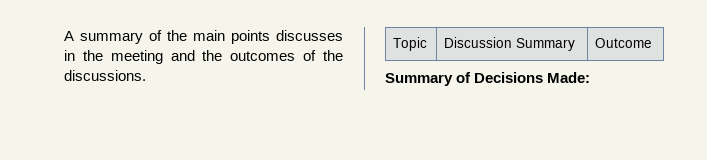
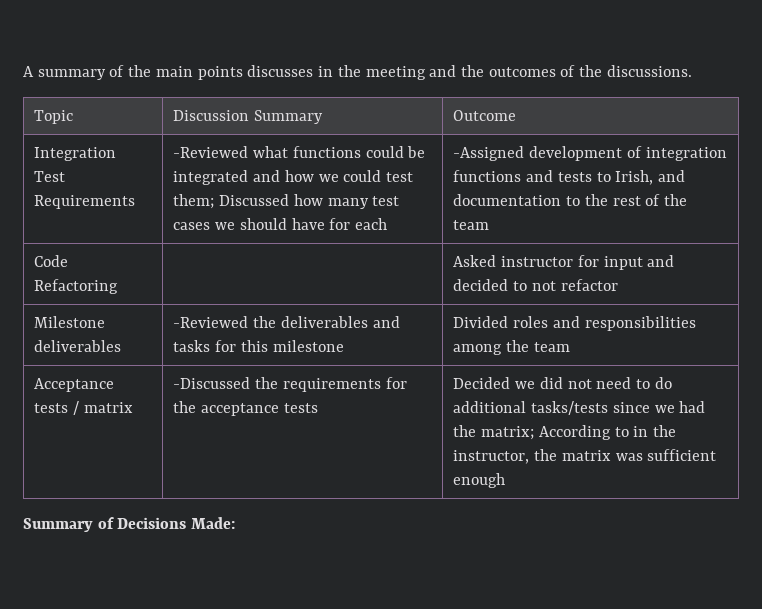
+ Integration Test Requirements | -Reviewed what functions could be integrated and how we could test them; Discussed how many test cases we should have for each | -Assigned development of integration functions and tests to Irish, and documentation to the rest of the team
+ Code Refactoring | | Asked instructor for input and decided to not refactor
+ Milestone deliverables | -Reviewed the deliverables and tasks for this milestone | Divided roles and responsibilities among the team
+ Acceptance tests / matrix | -Discussed the requirements for the acceptance tests | Decided we did not need to do additional tasks/tests since we had the matrix; According to in the instructor, the matrix was sufficient enough

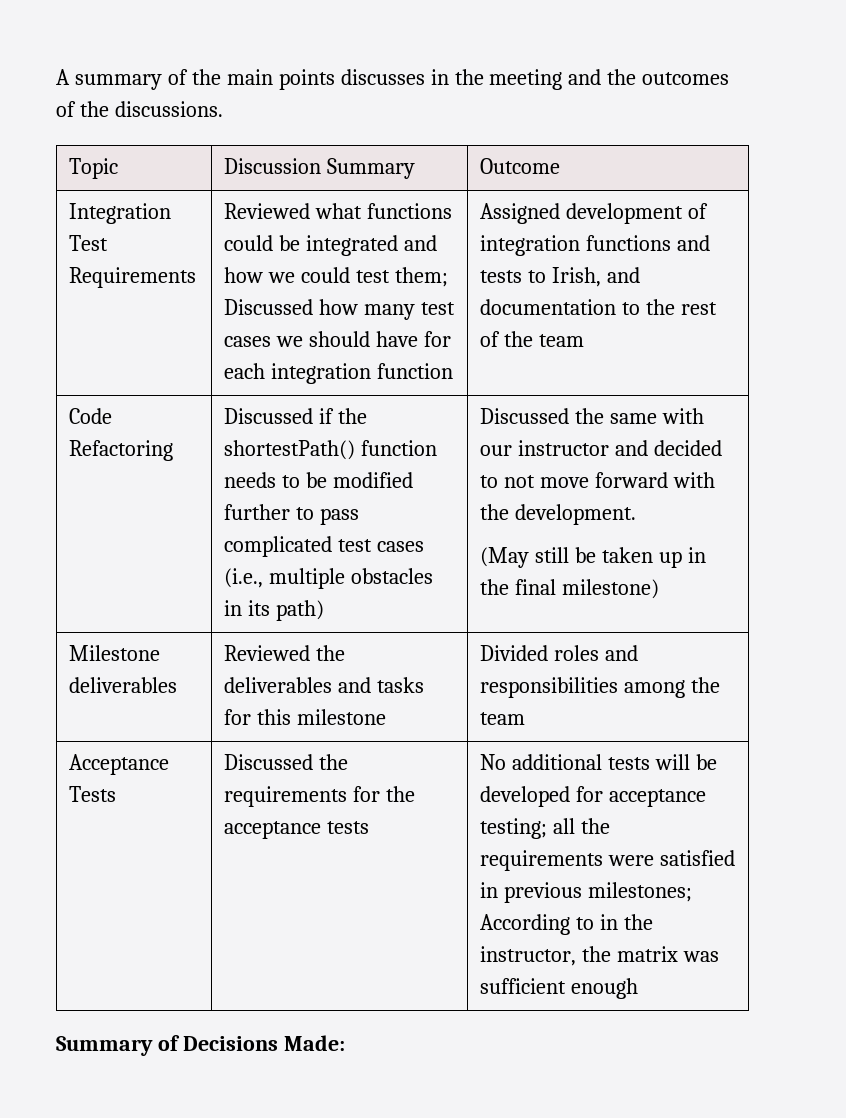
- -Reviewed what functions could be integrated and how we could test them; Discussed how many test cases we should have for each | -Assigned development of integration functions and tests to Irish, and documentation to the rest of the team
+ Reviewed what functions could be integrated and how we could test them; Discussed how many test cases we should have for each integration function | Assigned development of integration functions and tests to Irish, and documentation to the rest of the team
- Asked instructor for input and decided to not refactor
+ Discussed if the shortestPath() function needs to be modified further to pass complicated test cases (i.e., multiple obstacles in its path) | Discussed the same with our instructor and decided to not move forward with the development.
+ (May still be taken up in the final milestone)
- Milestone deliverables | -Reviewed the deliverables and tasks for this milestone | Divided roles and responsibilities among the team
+ Milestone deliverables | Reviewed the deliverables and tasks for this milestone | Divided roles and responsibilities among the team
- Acceptance tests / matrix | -Discussed the requirements for the acceptance tests | Decided we did not need to do additional tasks/tests since we had the matrix; According to in the instructor, the matrix was sufficient enough
+ Acceptance Tests | Discussed the requirements for the acceptance tests | No additional tests will be developed for acceptance testing; all the requirements were satisfied in previous milestones; According to in the instructor, the matrix was sufficient enough

